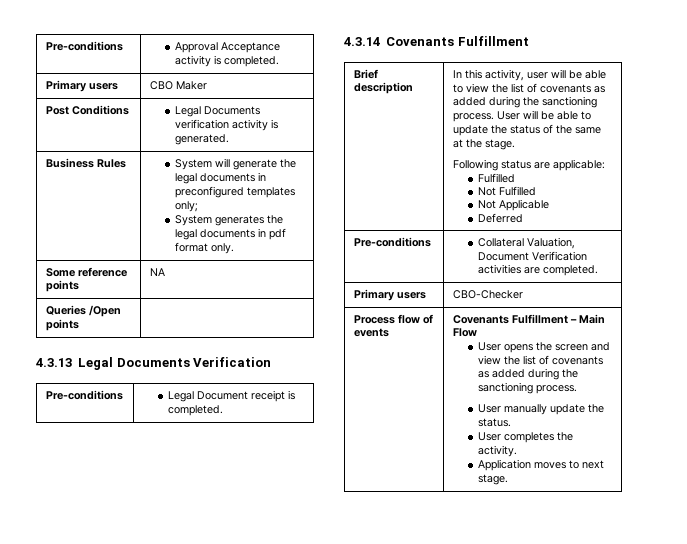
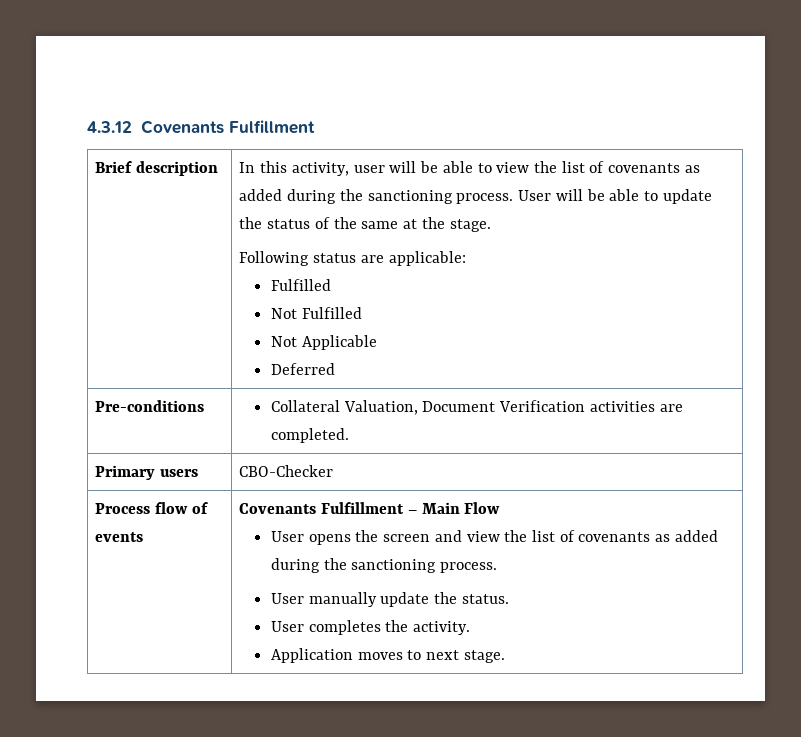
- Pre-conditions | Approval Acceptance activity is completed.
- Primary users | CBO Maker
- Post Conditions | Legal Documents verification activity is generated.
- Business Rules | System will generate the legal documents in preconfigured templates only;
- System generates the legal documents in pdf format only.
- Some reference points | NA
- Queries /Open points |
- 4.3.13 Legal Documents Verification
- Pre-conditions | Legal Document receipt is completed.
- 4.3.14 Covenants Fulfillment
+ 4.3.12 Covenants Fulfillment

